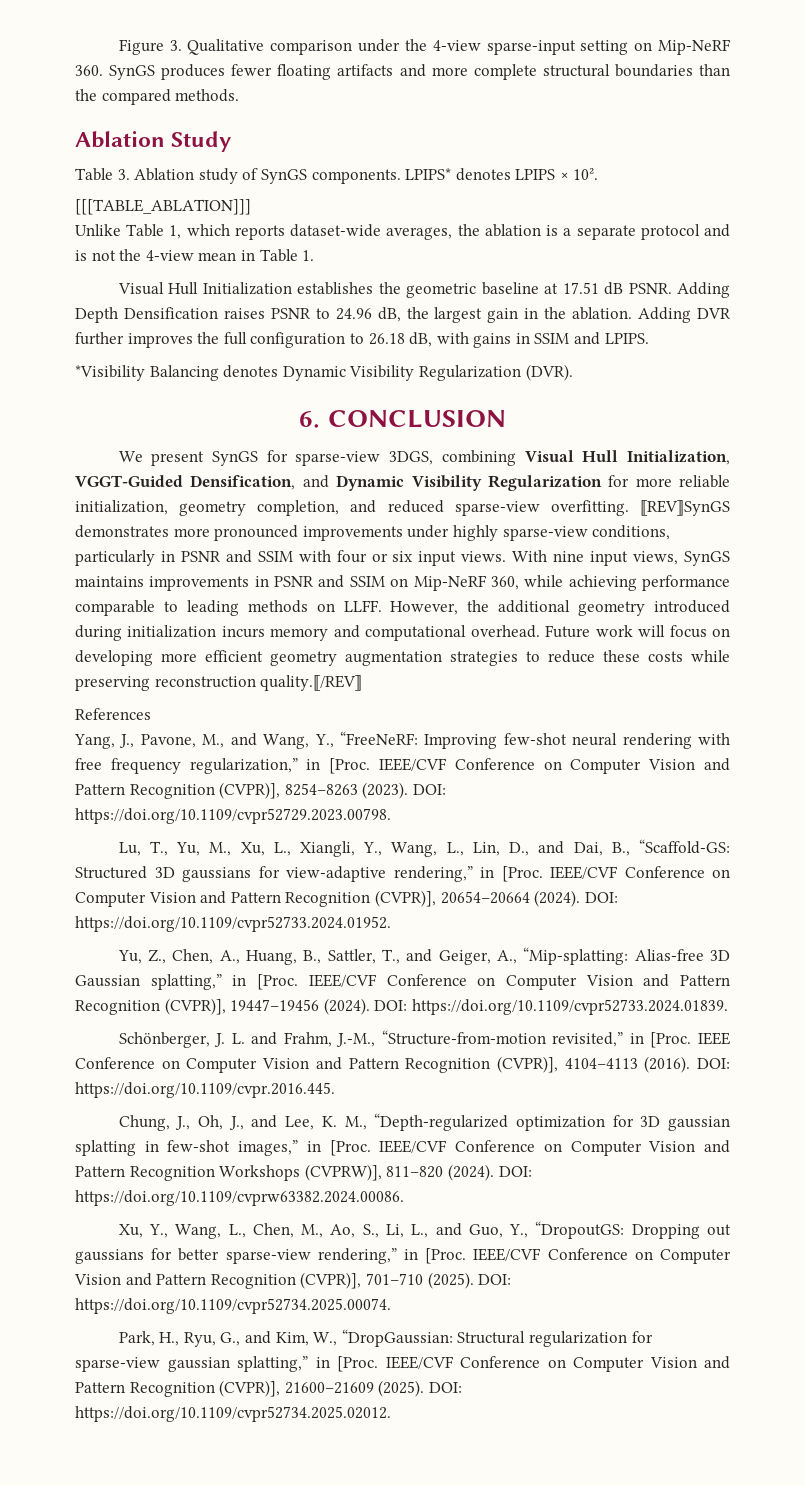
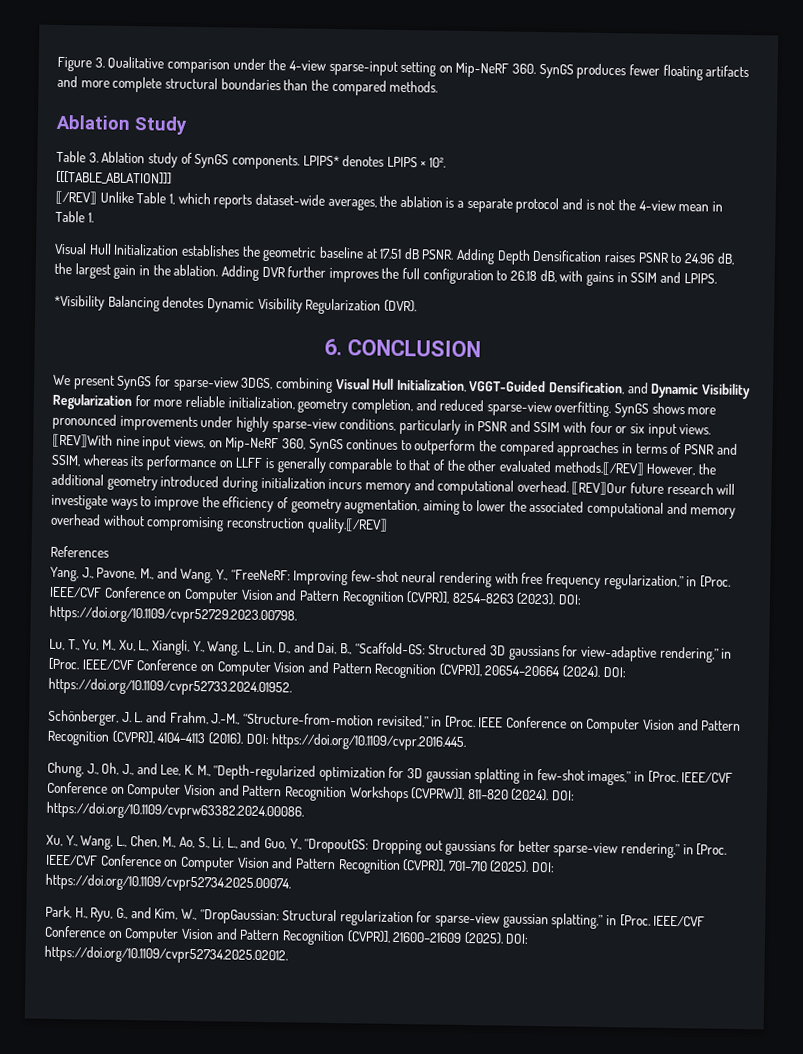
- Unlike Table 1, which reports dataset-wide averages, the ablation is a separate protocol and is not the 4-view mean in Table 1.
+ ⟦/REV⟧ Unlike Table 1, which reports dataset-wide averages, the ablation is a separate protocol and is not the 4-view mean in Table 1.
- ⟦REV⟧SynGS demonstrates more pronounced improvements under highly sparse-view conditions, particularly in PSNR and SSIM with four or six input views.
+ SynGS shows more pronounced improvements under highly sparse-view conditions, particularly in PSNR and SSIM with four or six input views.
- With nine input views, SynGS maintains improvements in PSNR and SSIM on Mip-NeRF 360, while achieving performance comparable to leading methods on LLFF. However, the additional geometry introduced during initialization incurs memory and computational overhead.
+ ⟦REV⟧With nine input views, on Mip-NeRF 360, SynGS continues to outperform the compared approaches in terms of PSNR and SSIM, whereas its performance on LLFF is generally comparable to that of the other evaluated methods.⟦/REV⟧ However, the additional geometry introduced during initialization incurs memory and computational overhead.
- Future work will focus on developing more efficient geometry augmentation strategies to reduce these costs while preserving reconstruction quality.⟦/REV⟧
+ ⟦REV⟧Our future research will investigate ways to improve the efficiency of geometry augmentation, aiming to lower the associated computational and memory overhead without compromising reconstruction quality.⟦/REV⟧
- Yu, Z., Chen, A., Huang, B., Sattler, T., and Geiger, A., “Mip-splatting: Alias-free 3D Gaussian splatting,” in [Proc. IEEE/CVF Conference on Computer Vision and Pattern Recognition (CVPR)], 19447–19456 (2024). DOI: https://doi.org/10.1109/cvpr52733.2024.01839.

